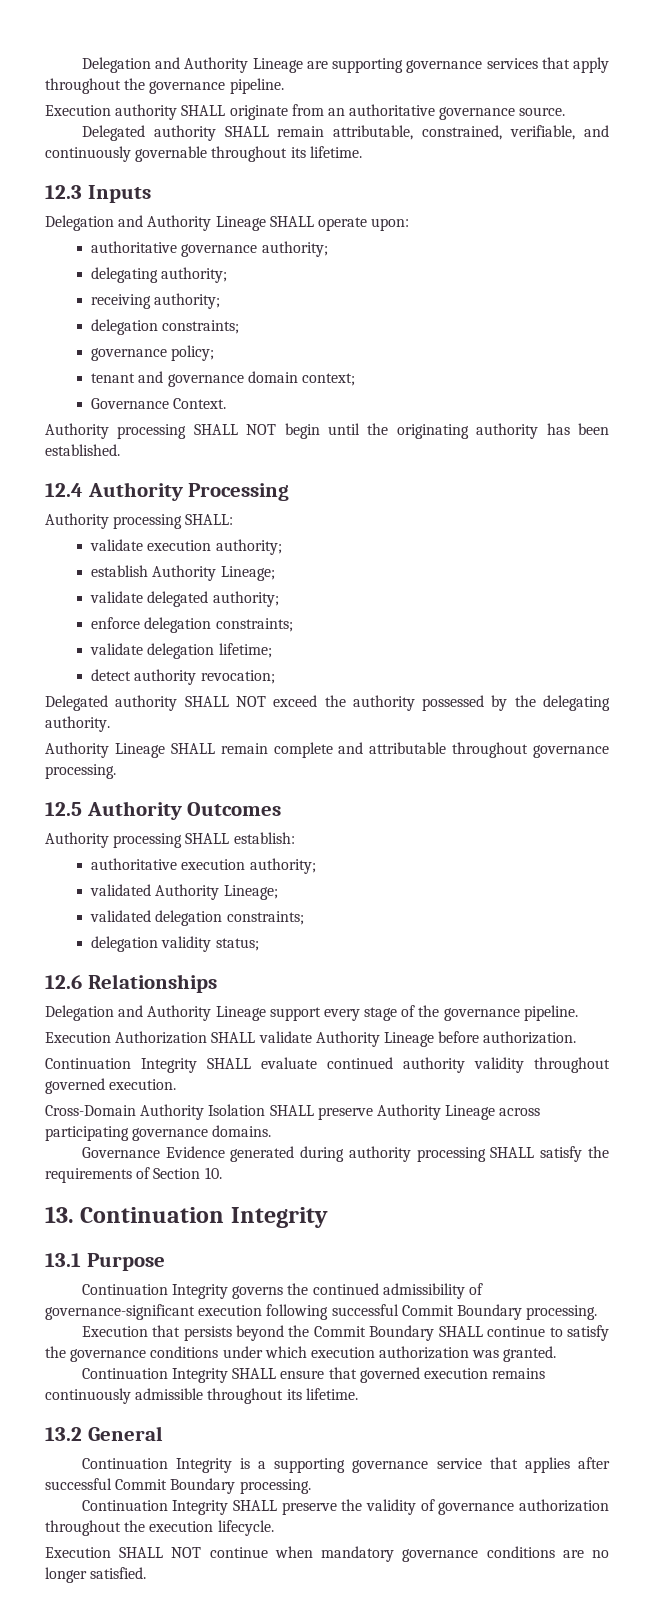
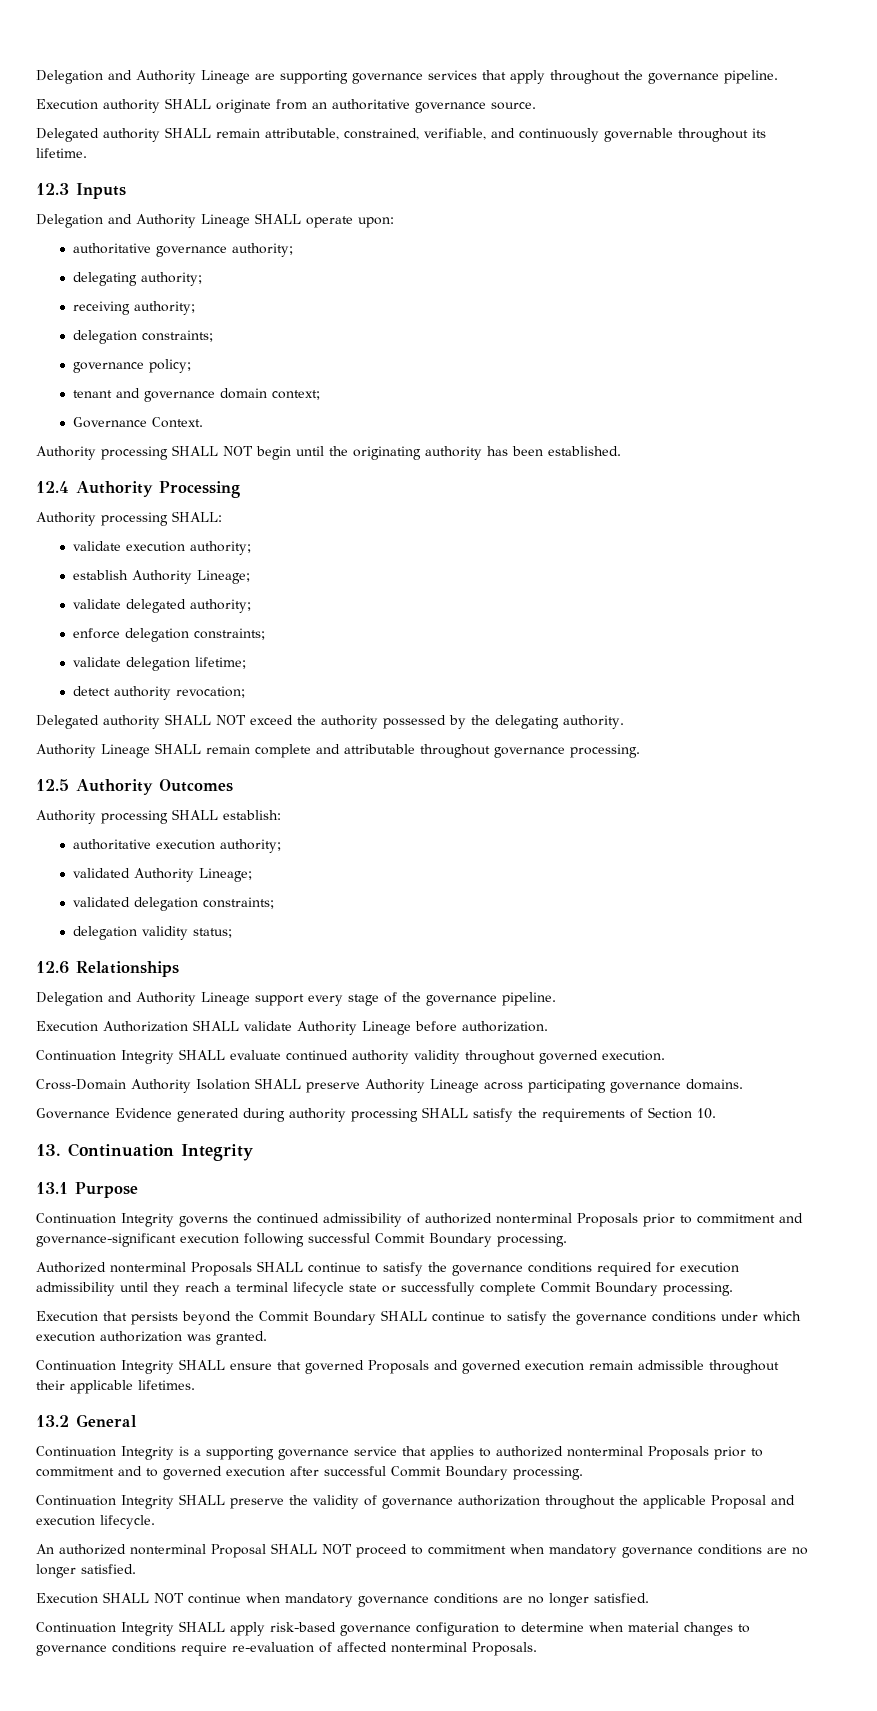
- Continuation Integrity governs the continued admissibility of governance-significant execution following successful Commit Boundary processing.
+ Continuation Integrity governs the continued admissibility of authorized nonterminal Proposals prior to commitment and governance-significant execution following successful Commit Boundary processing.
+ Authorized nonterminal Proposals SHALL continue to satisfy the governance conditions required for execution admissibility until they reach a terminal lifecycle state or successfully complete Commit Boundary processing.
- Continuation Integrity SHALL ensure that governed execution remains continuously admissible throughout its lifetime.
+ Continuation Integrity SHALL ensure that governed Proposals and governed execution remain admissible throughout their applicable lifetimes.
- Continuation Integrity is a supporting governance service that applies after successful Commit Boundary processing.
+ Continuation Integrity is a supporting governance service that applies to authorized nonterminal Proposals prior to commitment and to governed execution after successful Commit Boundary processing.
- Continuation Integrity SHALL preserve the validity of governance authorization throughout the execution lifecycle.
+ Continuation Integrity SHALL preserve the validity of governance authorization throughout the applicable Proposal and execution lifecycle.
+ An authorized nonterminal Proposal SHALL NOT proceed to commitment when mandatory governance conditions are no longer satisfied.
+ Continuation Integrity SHALL apply risk-based governance configuration to determine when material changes to governance conditions require re-evaluation of affected nonterminal Proposals.

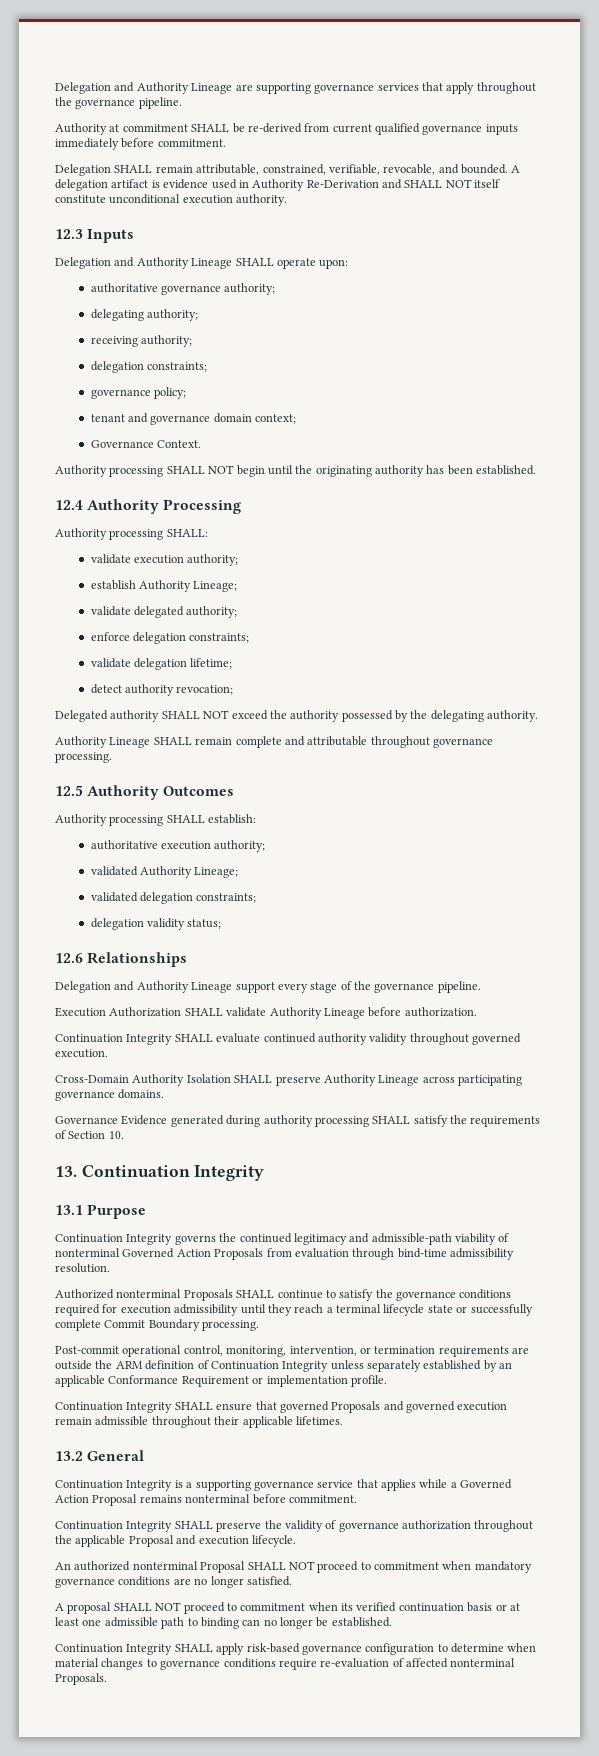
- Execution authority SHALL originate from an authoritative governance source.
- Delegated authority SHALL remain attributable, constrained, verifiable, and continuously governable throughout its lifetime.
+ Authority at commitment SHALL be re-derived from current qualified governance inputs immediately before commitment.
+ Delegation SHALL remain attributable, constrained, verifiable, revocable, and bounded. A delegation artifact is evidence used in Authority Re-Derivation and SHALL NOT itself constitute unconditional execution authority.
- Continuation Integrity governs the continued admissibility of authorized nonterminal Proposals prior to commitment and governance-significant execution following successful Commit Boundary processing.
+ Continuation Integrity governs the continued legitimacy and admissible-path viability of nonterminal Governed Action Proposals from evaluation through bind-time admissibility resolution.
- Execution that persists beyond the Commit Boundary SHALL continue to satisfy the governance conditions under which execution authorization was granted.
+ Post-commit operational control, monitoring, intervention, or termination requirements are outside the ARM definition of Continuation Integrity unless separately established by an applicable Conformance Requirement or implementation profile.
- Continuation Integrity is a supporting governance service that applies to authorized nonterminal Proposals prior to commitment and to governed execution after successful Commit Boundary processing.
+ Continuation Integrity is a supporting governance service that applies while a Governed Action Proposal remains nonterminal before commitment.
- Execution SHALL NOT continue when mandatory governance conditions are no longer satisfied.
+ A proposal SHALL NOT proceed to commitment when its verified continuation basis or at least one admissible path to binding can no longer be established.

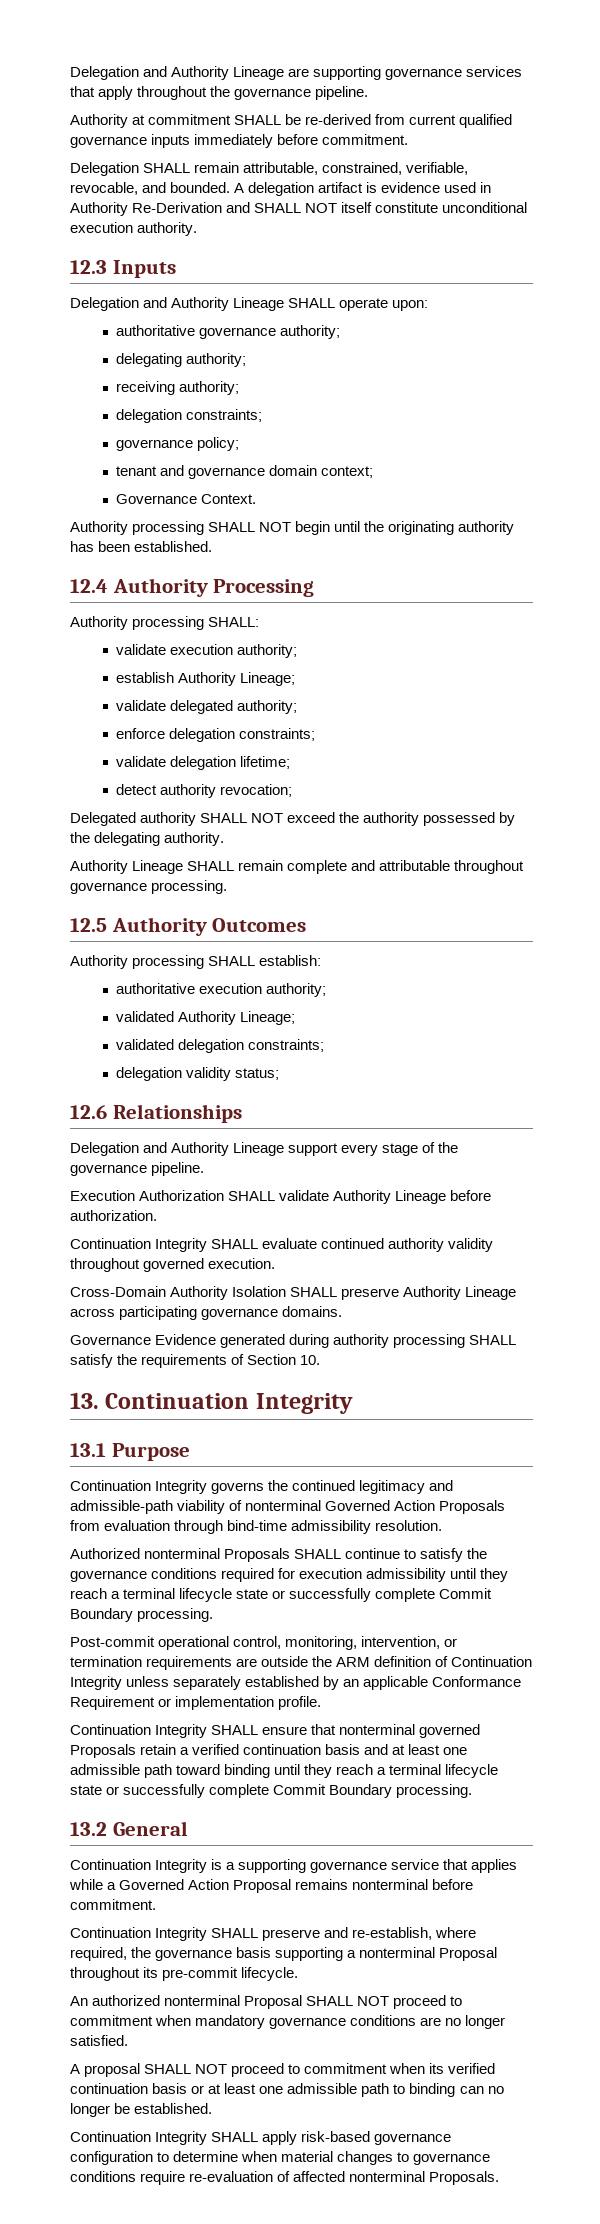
- Continuation Integrity SHALL ensure that governed Proposals and governed execution remain admissible throughout their applicable lifetimes.
+ Continuation Integrity SHALL ensure that nonterminal governed Proposals retain a verified continuation basis and at least one admissible path toward binding until they reach a terminal lifecycle state or successfully complete Commit Boundary processing.
- Continuation Integrity SHALL preserve the validity of governance authorization throughout the applicable Proposal and execution lifecycle.
+ Continuation Integrity SHALL preserve and re-establish, where required, the governance basis supporting a nonterminal Proposal throughout its pre-commit lifecycle.

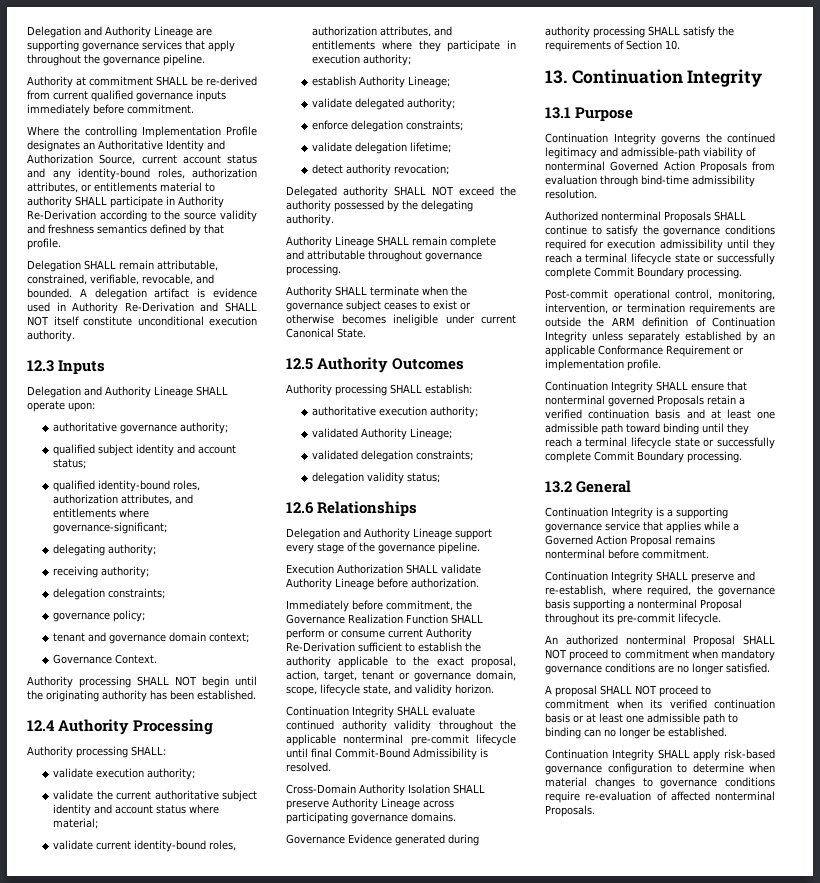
+ Where the controlling Implementation Profile designates an Authoritative Identity and Authorization Source, current account status and any identity-bound roles, authorization attributes, or entitlements material to authority SHALL participate in Authority Re-Derivation according to the source validity and freshness semantics defined by that profile.
+ qualified subject identity and account status;
+ qualified identity-bound roles, authorization attributes, and entitlements where governance-significant;
+ validate the current authoritative subject identity and account status where material;
+ validate current identity-bound roles, authorization attributes, and entitlements where they participate in execution authority;
+ Authority SHALL terminate when the governance subject ceases to exist or otherwise becomes ineligible under current Canonical State.
+ Immediately before commitment, the Governance Realization Function SHALL perform or consume current Authority Re-Derivation sufficient to establish the authority applicable to the exact proposal, action, target, tenant or governance domain, scope, lifecycle state, and validity horizon.
- Continuation Integrity SHALL evaluate continued authority validity throughout governed execution.
+ Continuation Integrity SHALL evaluate continued authority validity throughout the applicable nonterminal pre-commit lifecycle until final Commit-Bound Admissibility is resolved.

